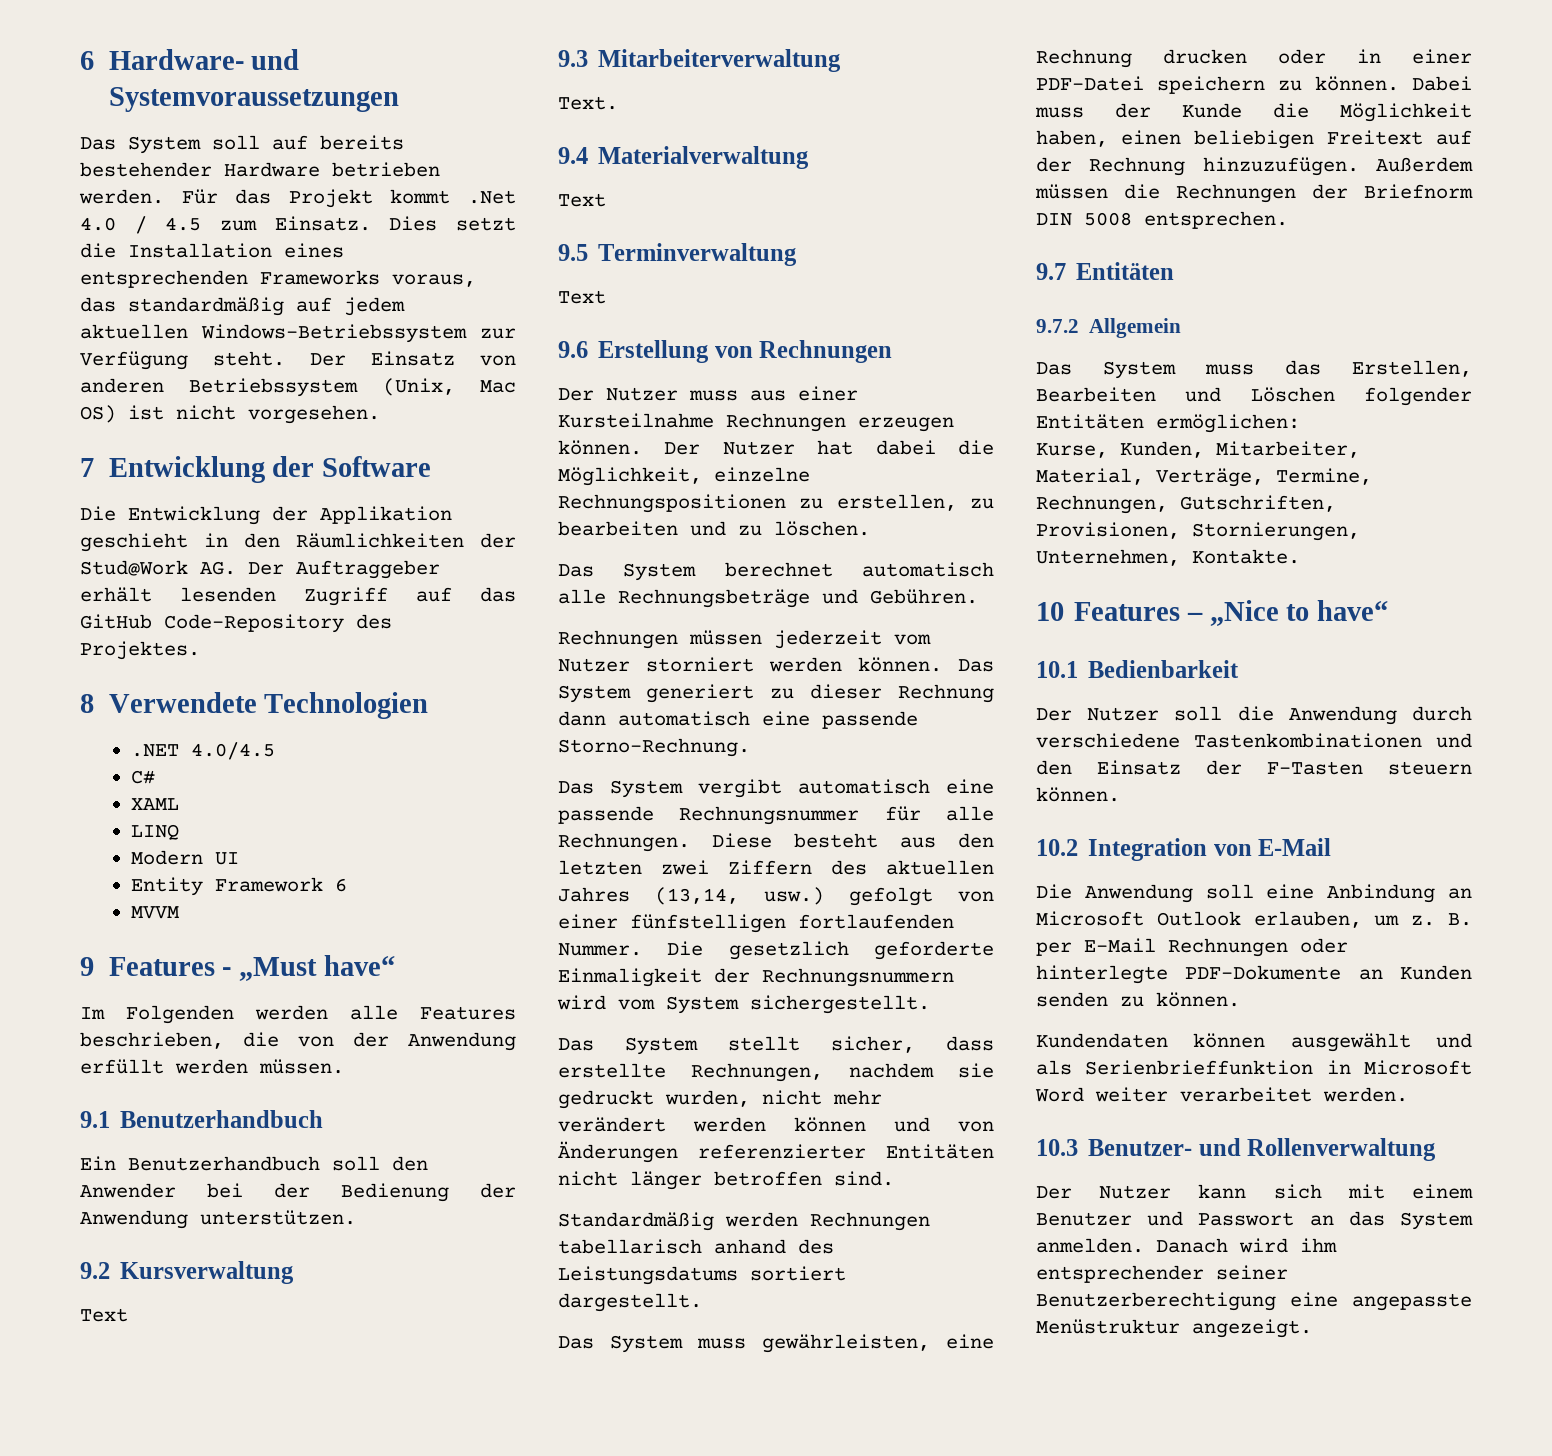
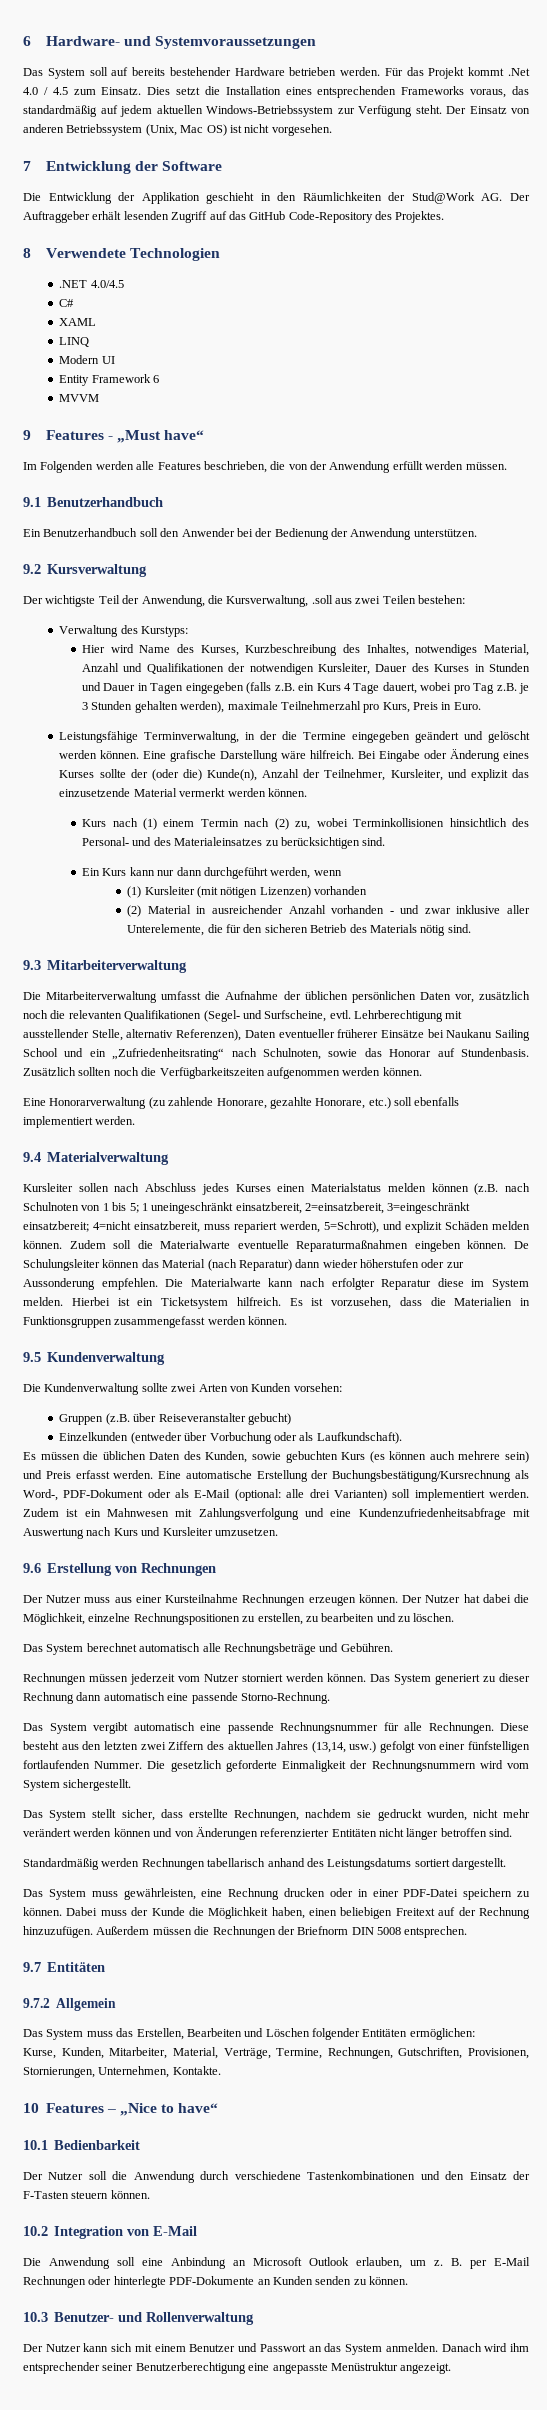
  9.2 Kursverwaltung
- Text
+ Der wichtigste Teil der Anwendung, die Kursverwaltung, .soll aus zwei Teilen bestehen:
+ Verwaltung des Kurstyps:
+ Hier wird Name des Kurses, Kurzbeschreibung des Inhaltes, notwendiges Material, Anzahl und Qualifikationen der notwendigen Kursleiter, Dauer des Kurses in Stunden und Dauer in Tagen eingegeben (falls z.B. ein Kurs 4 Tage dauert, wobei pro Tag z.B. je 3 Stunden gehalten werden), maximale Teilnehmerzahl pro Kurs, Preis in Euro.
+ Leistungsfähige Terminverwaltung, in der die Termine eingegeben geändert und gelöscht werden können. Eine grafische Darstellung wäre hilfreich. Bei Eingabe oder Änderung eines Kurses sollte der (oder die) Kunde(n), Anzahl der Teilnehmer, Kursleiter, und explizit das einzusetzende Material vermerkt werden können.
+ Kurs nach (1) einem Termin nach (2) zu, wobei Terminkollisionen hinsichtlich des Personal- und des Materialeinsatzes zu berücksichtigen sind.
+ Ein Kurs kann nur dann durchgeführt werden, wenn
+ (1) Kursleiter (mit nötigen Lizenzen) vorhanden
+ (2) Material in ausreichender Anzahl vorhanden - und zwar inklusive aller Unterelemente, die für den sicheren Betrieb des Materials nötig sind.
  9.3 Mitarbeiterverwaltung
- Text.
+ Die Mitarbeiterverwaltung umfasst die Aufnahme der üblichen persönlichen Daten vor, zusätzlich noch die relevanten Qualifikationen (Segel- und Surfscheine, evtl. Lehrberechtigung mit ausstellender Stelle, alternativ Referenzen), Daten eventueller früherer Einsätze bei Naukanu Sailing School und ein „Zufriedenheitsrating“ nach Schulnoten, sowie das Honorar auf Stundenbasis. Zusätzlich sollten noch die Verfügbarkeitszeiten aufgenommen werden können.
+ Eine Honorarverwaltung (zu zahlende Honorare, gezahlte Honorare, etc.) soll ebenfalls implementiert werden.
  9.4 Materialverwaltung
- Text
- 9.5 Terminverwaltung
- Text
+ Kursleiter sollen nach Abschluss jedes Kurses einen Materialstatus melden können (z.B. nach Schulnoten von 1 bis 5; 1 uneingeschränkt einsatzbereit, 2=einsatzbereit, 3=eingeschränkt einsatzbereit; 4=nicht einsatzbereit, muss repariert werden, 5=Schrott), und explizit Schäden melden können. Zudem soll die Materialwarte eventuelle Reparaturmaßnahmen eingeben können. De Schulungsleiter können das Material (nach Reparatur) dann wieder höherstufen oder zur Aussonderung empfehlen. Die Materialwarte kann nach erfolgter Reparatur diese im System melden. Hierbei ist ein Ticketsystem hilfreich. Es ist vorzusehen, dass die Materialien in Funktionsgruppen zusammengefasst werden können.
+ 9.5 Kundenverwaltung
+ Die Kundenverwaltung sollte zwei Arten von Kunden vorsehen:
+ Gruppen (z.B. über Reiseveranstalter gebucht)
+ Einzelkunden (entweder über Vorbuchung oder als Laufkundschaft).
+ Es müssen die üblichen Daten des Kunden, sowie gebuchten Kurs (es können auch mehrere sein) und Preis erfasst werden. Eine automatische Erstellung der Buchungsbestätigung/Kursrechnung als Word-, PDF-Dokument oder als E-Mail (optional: alle drei Varianten) soll implementiert werden. Zudem ist ein Mahnwesen mit Zahlungsverfolgung und eine Kundenzufriedenheitsabfrage mit Auswertung nach Kurs und Kursleiter umzusetzen.
- Kundendaten können ausgewählt und als Serienbrieffunktion in Microsoft Word weiter verarbeitet werden.

